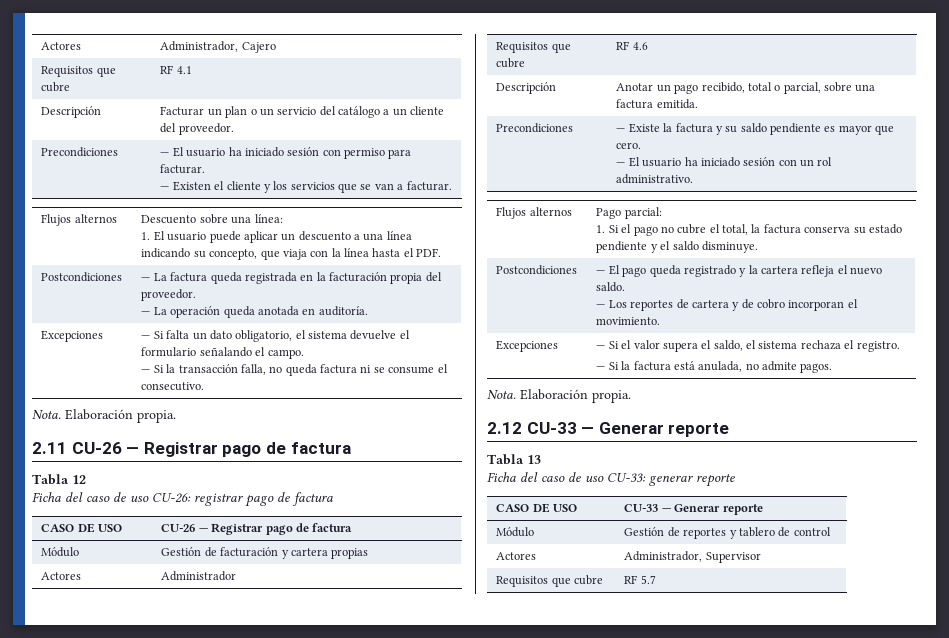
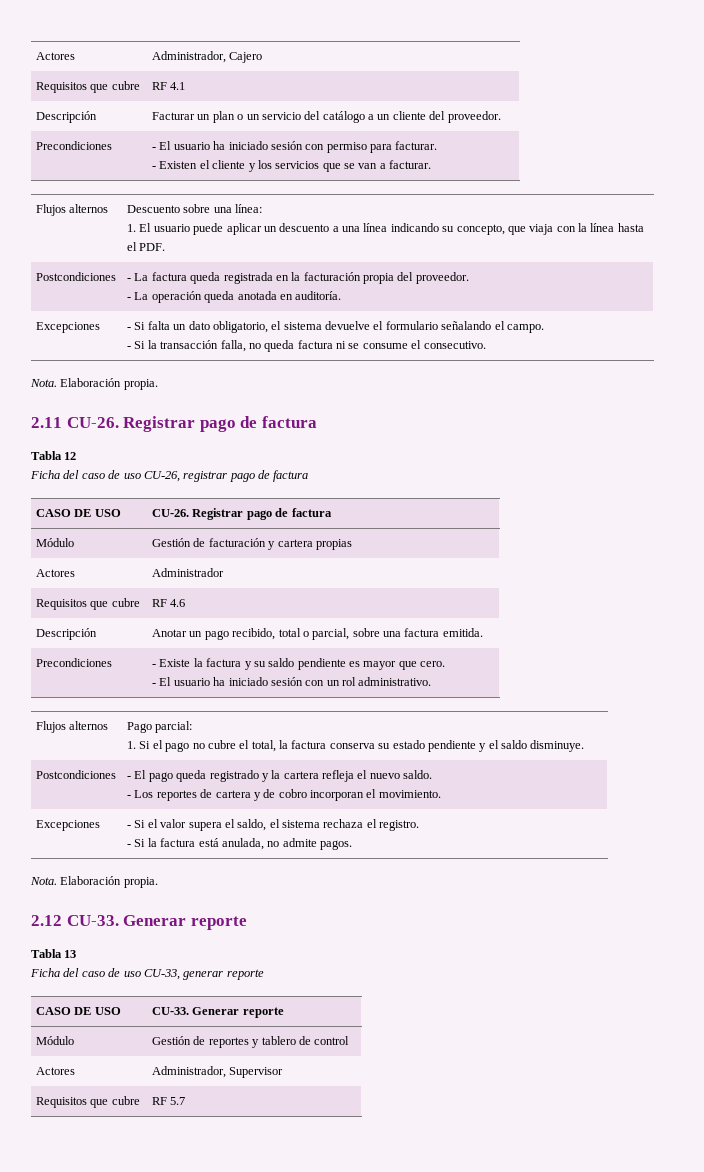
- Precondiciones | — El usuario ha iniciado sesión con permiso para facturar.
- — Existen el cliente y los servicios que se van a facturar.
+ Precondiciones | - El usuario ha iniciado sesión con permiso para facturar.
+ - Existen el cliente y los servicios que se van a facturar.
- Postcondiciones | — La factura queda registrada en la facturación propia del proveedor.
- — La operación queda anotada en auditoría.
+ Postcondiciones | - La factura queda registrada en la facturación propia del proveedor.
+ - La operación queda anotada en auditoría.
- Excepciones | — Si falta un dato obligatorio, el sistema devuelve el formulario señalando el campo.
- — Si la transacción falla, no queda factura ni se consume el consecutivo.
+ Excepciones | - Si falta un dato obligatorio, el sistema devuelve el formulario señalando el campo.
+ - Si la transacción falla, no queda factura ni se consume el consecutivo.
- 2.11 CU-26 — Registrar pago de factura
+ 2.11 CU-26. Registrar pago de factura
- Ficha del caso de uso CU-26: registrar pago de factura
+ Ficha del caso de uso CU-26, registrar pago de factura
- CASO DE USO | CU-26 — Registrar pago de factura
+ CASO DE USO | CU-26. Registrar pago de factura
- Precondiciones | — Existe la factura y su saldo pendiente es mayor que cero.
- — El usuario ha iniciado sesión con un rol administrativo.
+ Precondiciones | - Existe la factura y su saldo pendiente es mayor que cero.
+ - El usuario ha iniciado sesión con un rol administrativo.
- Postcondiciones | — El pago queda registrado y la cartera refleja el nuevo saldo.
- — Los reportes de cartera y de cobro incorporan el movimiento.
+ Postcondiciones | - El pago queda registrado y la cartera refleja el nuevo saldo.
+ - Los reportes de cartera y de cobro incorporan el movimiento.
- Excepciones | — Si el valor supera el saldo, el sistema rechaza el registro.
- — Si la factura está anulada, no admite pagos.
+ Excepciones | - Si el valor supera el saldo, el sistema rechaza el registro.
+ - Si la factura está anulada, no admite pagos.
- 2.12 CU-33 — Generar reporte
+ 2.12 CU-33. Generar reporte
- Ficha del caso de uso CU-33: generar reporte
+ Ficha del caso de uso CU-33, generar reporte
- CASO DE USO | CU-33 — Generar reporte
+ CASO DE USO | CU-33. Generar reporte

